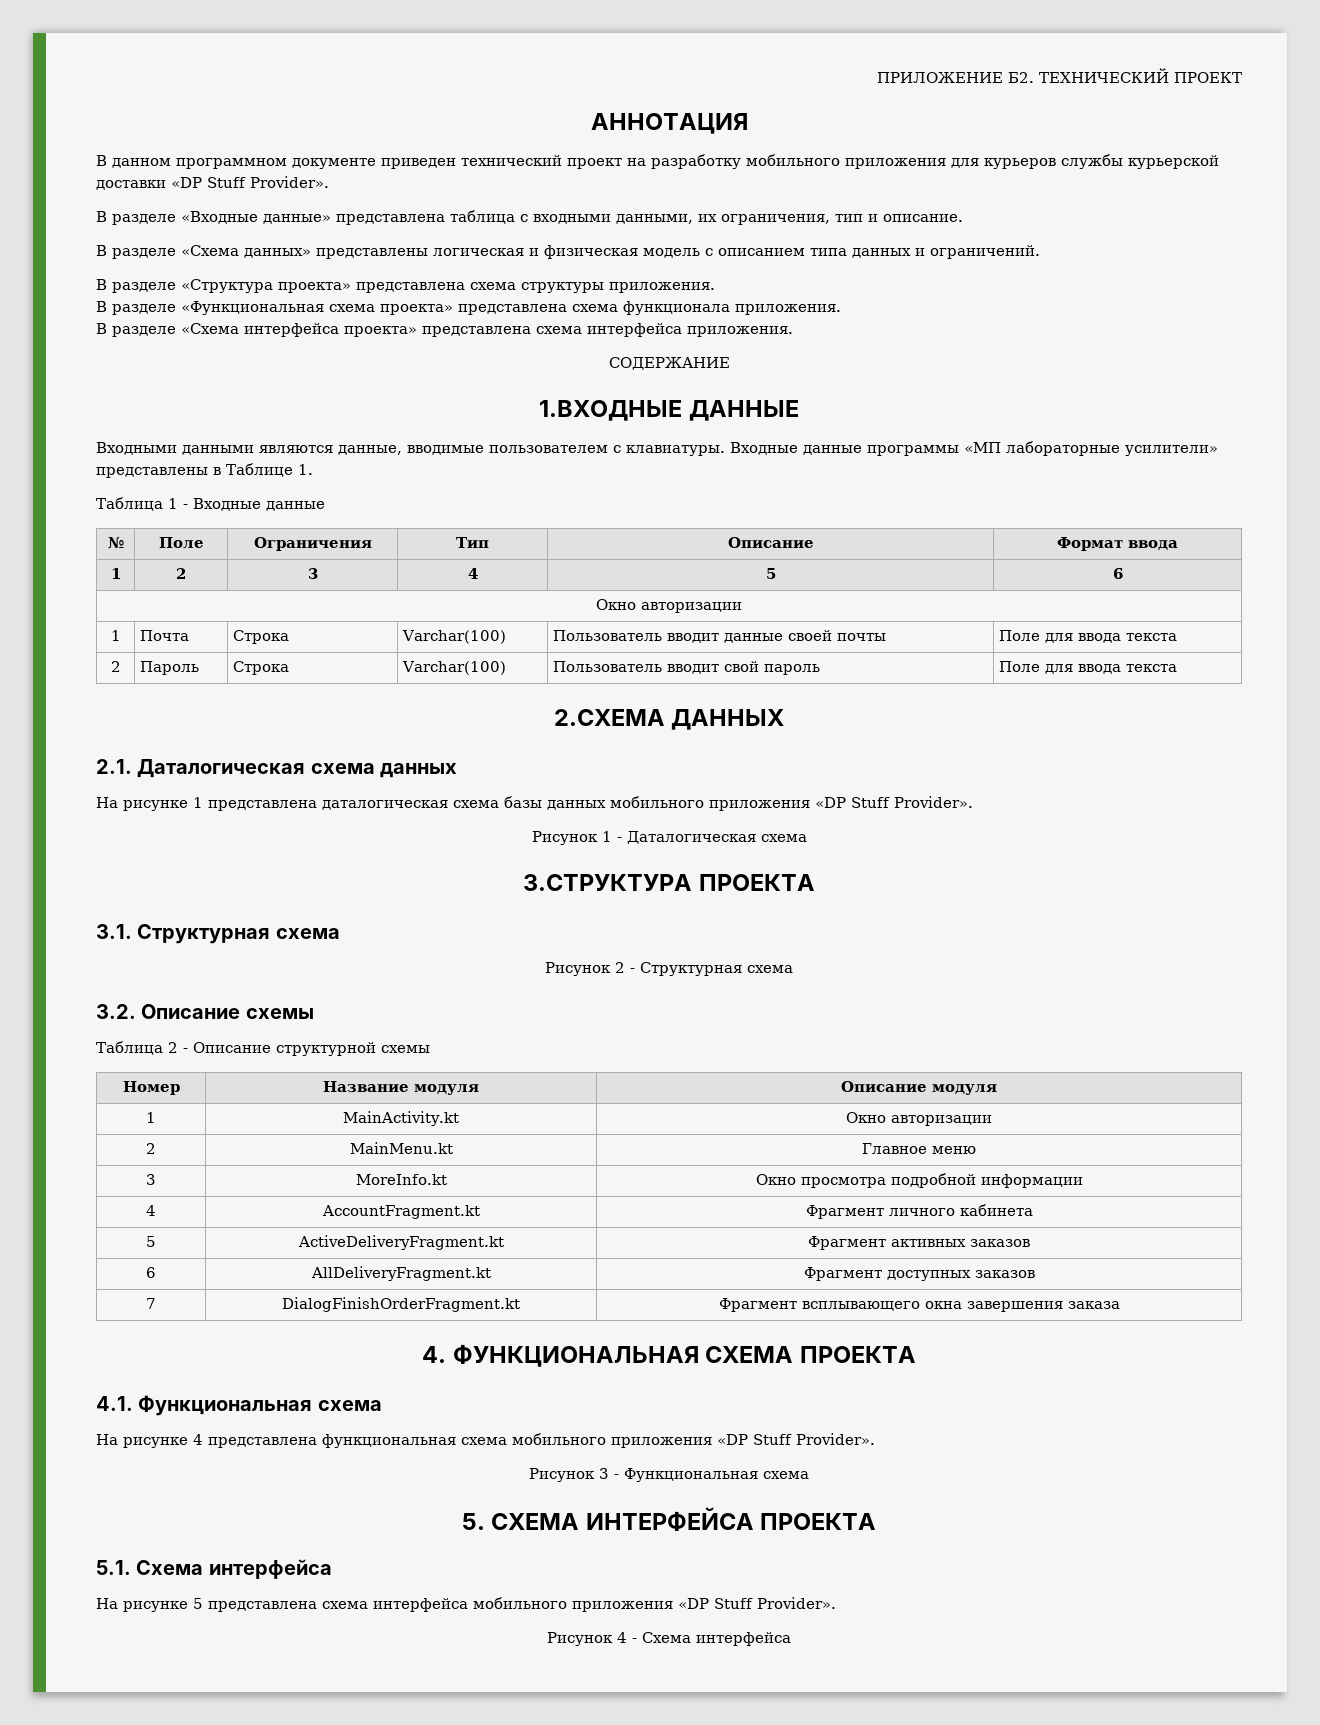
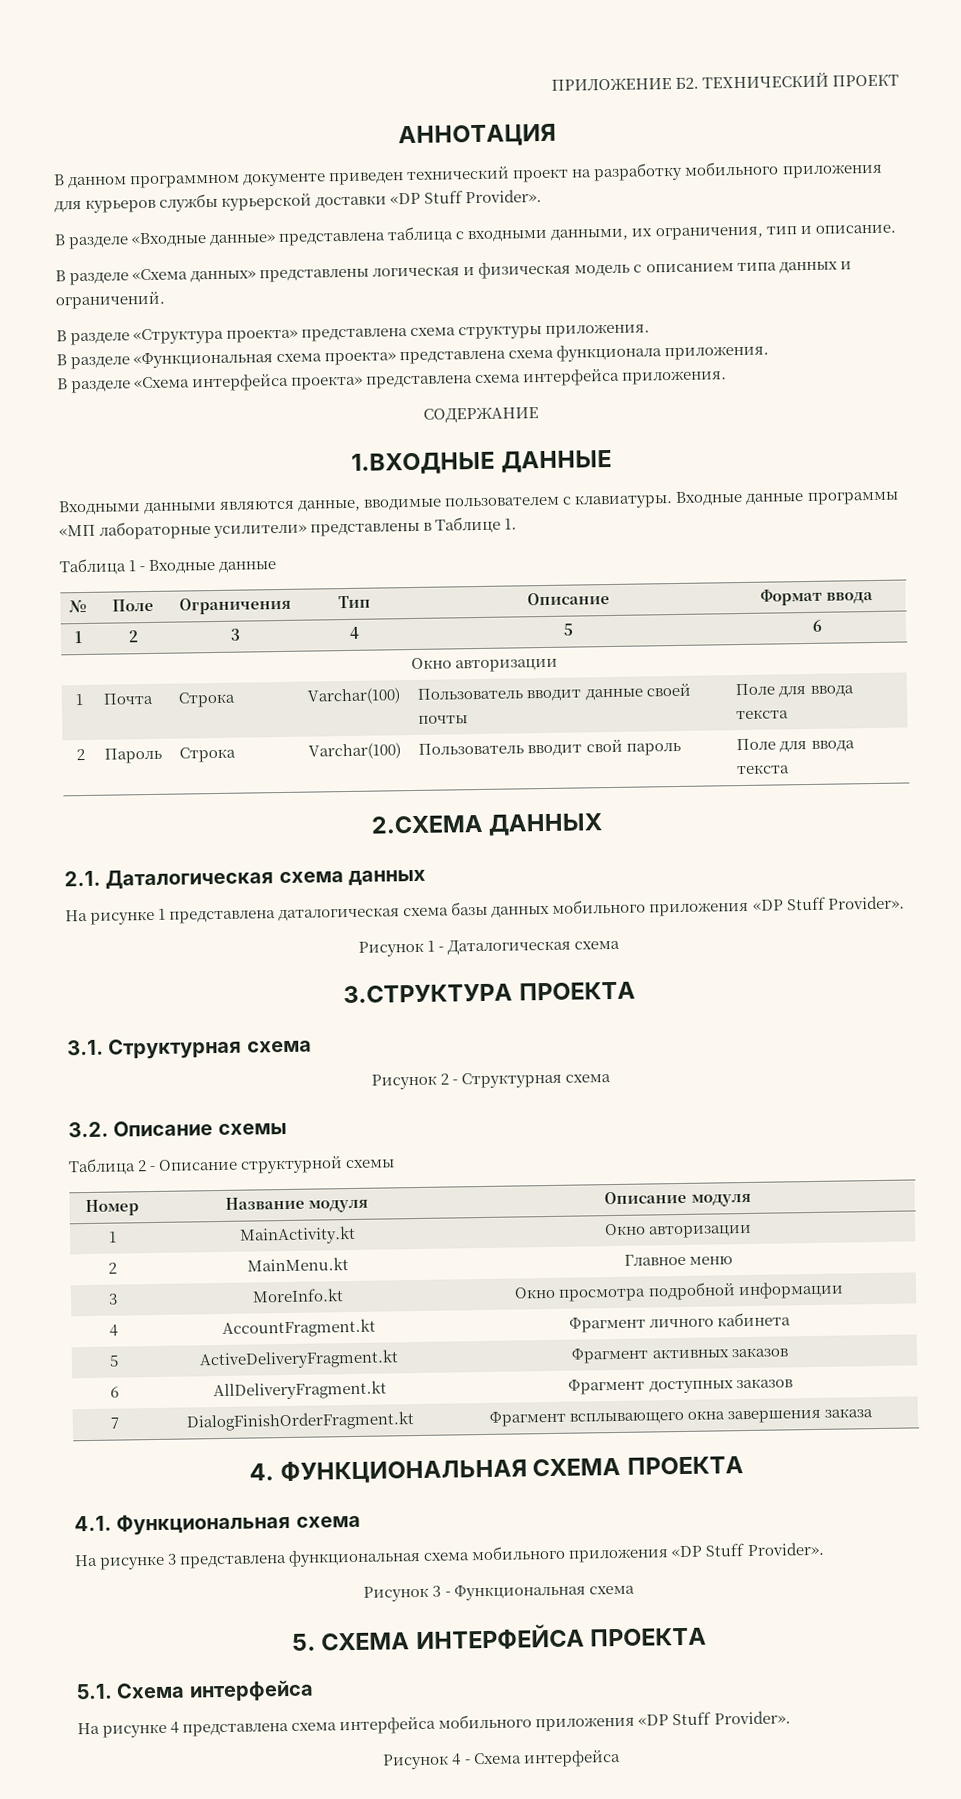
- На рисунке 4 представлена функциональная схема мобильного приложения «DP Stuff Provider».
+ На рисунке 3 представлена функциональная схема мобильного приложения «DP Stuff Provider».
- На рисунке 5 представлена схема интерфейса мобильного приложения «DP Stuff Provider».
+ На рисунке 4 представлена схема интерфейса мобильного приложения «DP Stuff Provider».

